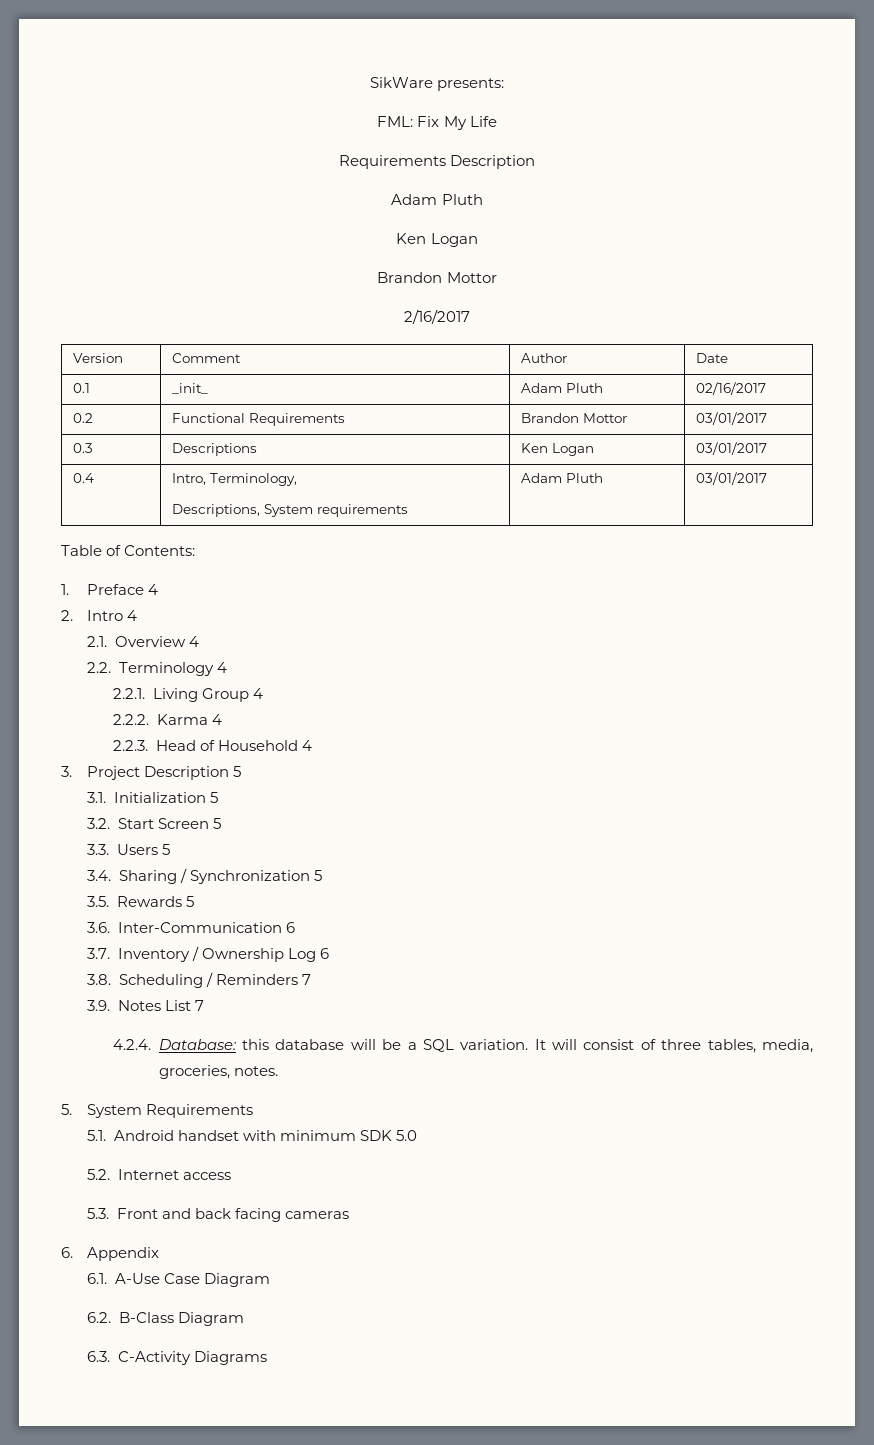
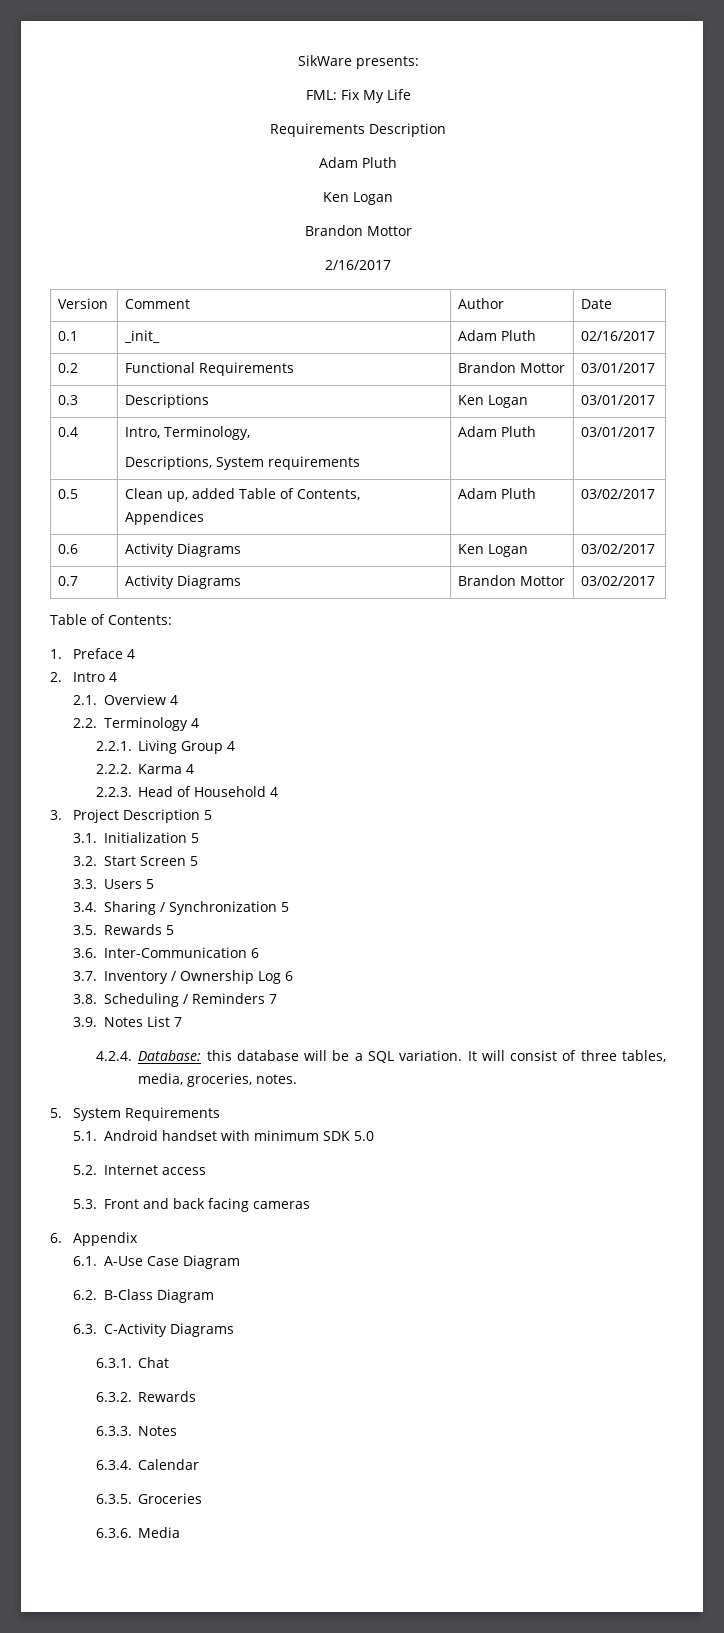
+ 0.5 | Clean up, added Table of Contents, Appendices | Adam Pluth | 03/02/2017
+ 0.6 | Activity Diagrams | Ken Logan | 03/02/2017
+ 0.7 | Activity Diagrams | Brandon Mottor | 03/02/2017
+ 6.3.1. Chat
+ 6.3.2. Rewards
+ 6.3.3. Notes
+ 6.3.4. Calendar
+ 6.3.5. Groceries
+ 6.3.6. Media

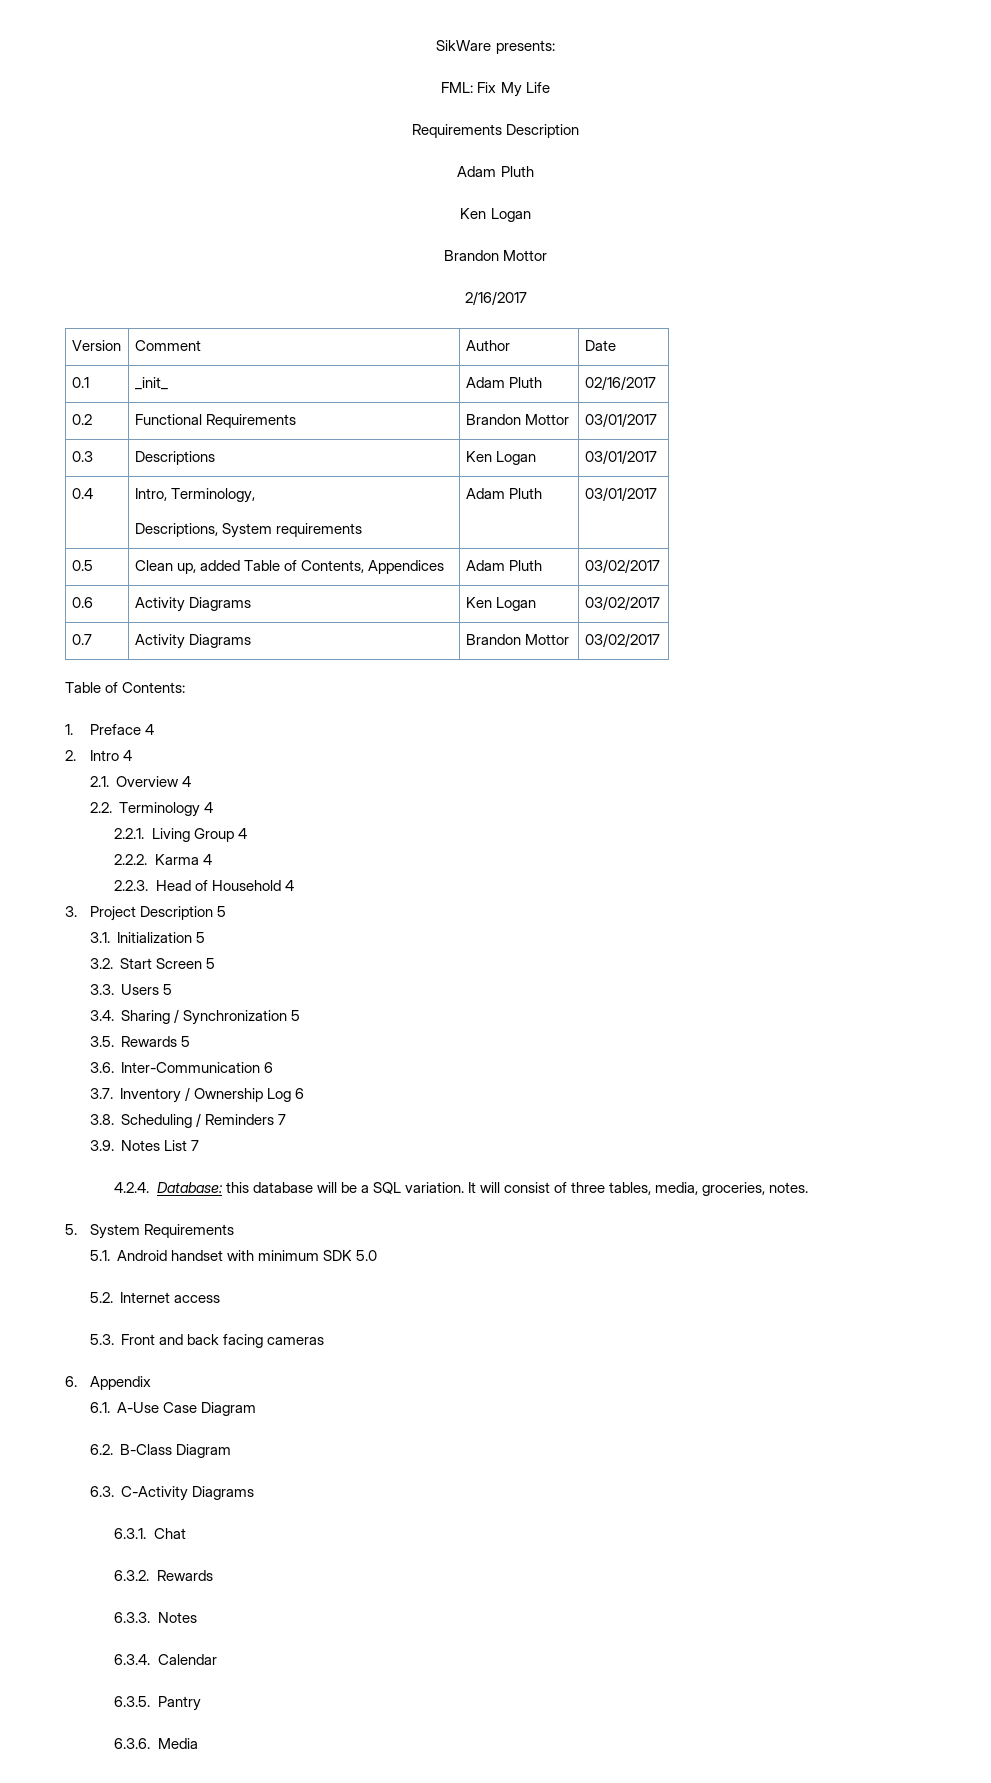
- 6.3.5. Groceries
+ 6.3.5. Pantry

